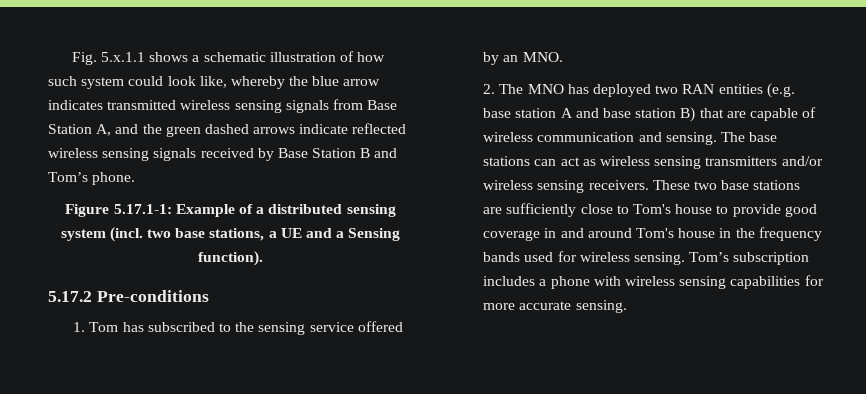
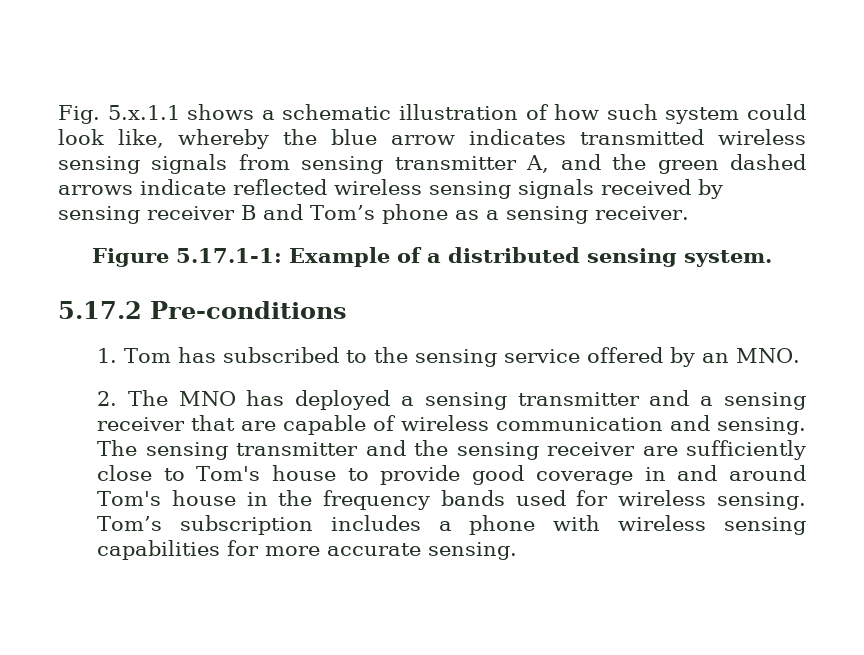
- Fig. 5.x.1.1 shows a schematic illustration of how such system could look like, whereby the blue arrow indicates transmitted wireless sensing signals from Base Station A, and the green dashed arrows indicate reflected wireless sensing signals received by Base Station B and Tom’s phone.
+ Fig. 5.x.1.1 shows a schematic illustration of how such system could look like, whereby the blue arrow indicates transmitted wireless sensing signals from sensing transmitter A, and the green dashed arrows indicate reflected wireless sensing signals received by sensing receiver B and Tom’s phone as a sensing receiver.
- Figure 5.17.1-1: Example of a distributed sensing system (incl. two base stations, a UE and a Sensing function).
+ Figure 5.17.1-1: Example of a distributed sensing system.
- 2. The MNO has deployed two RAN entities (e.g. base station A and base station B) that are capable of wireless communication and sensing.
+ 2. The MNO has deployed a sensing transmitter and a sensing receiver that are capable of wireless communication and sensing.
- The base stations can act as wireless sensing transmitters and/or wireless sensing receivers. These two base stations are sufficiently close to Tom's house to provide good coverage in and around Tom's house in the frequency bands used for wireless sensing.
+ The sensing transmitter and the sensing receiver are sufficiently close to Tom's house to provide good coverage in and around Tom's house in the frequency bands used for wireless sensing.

